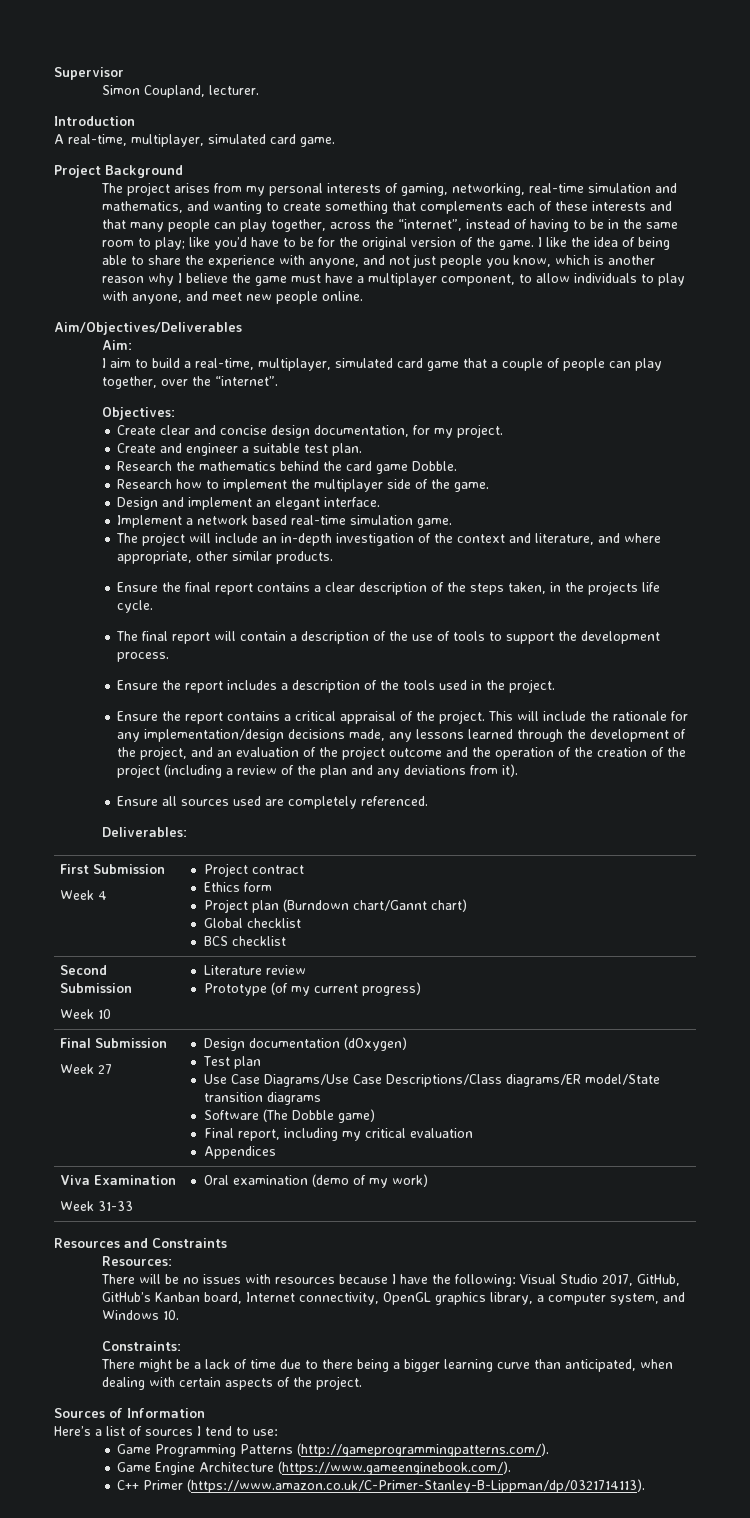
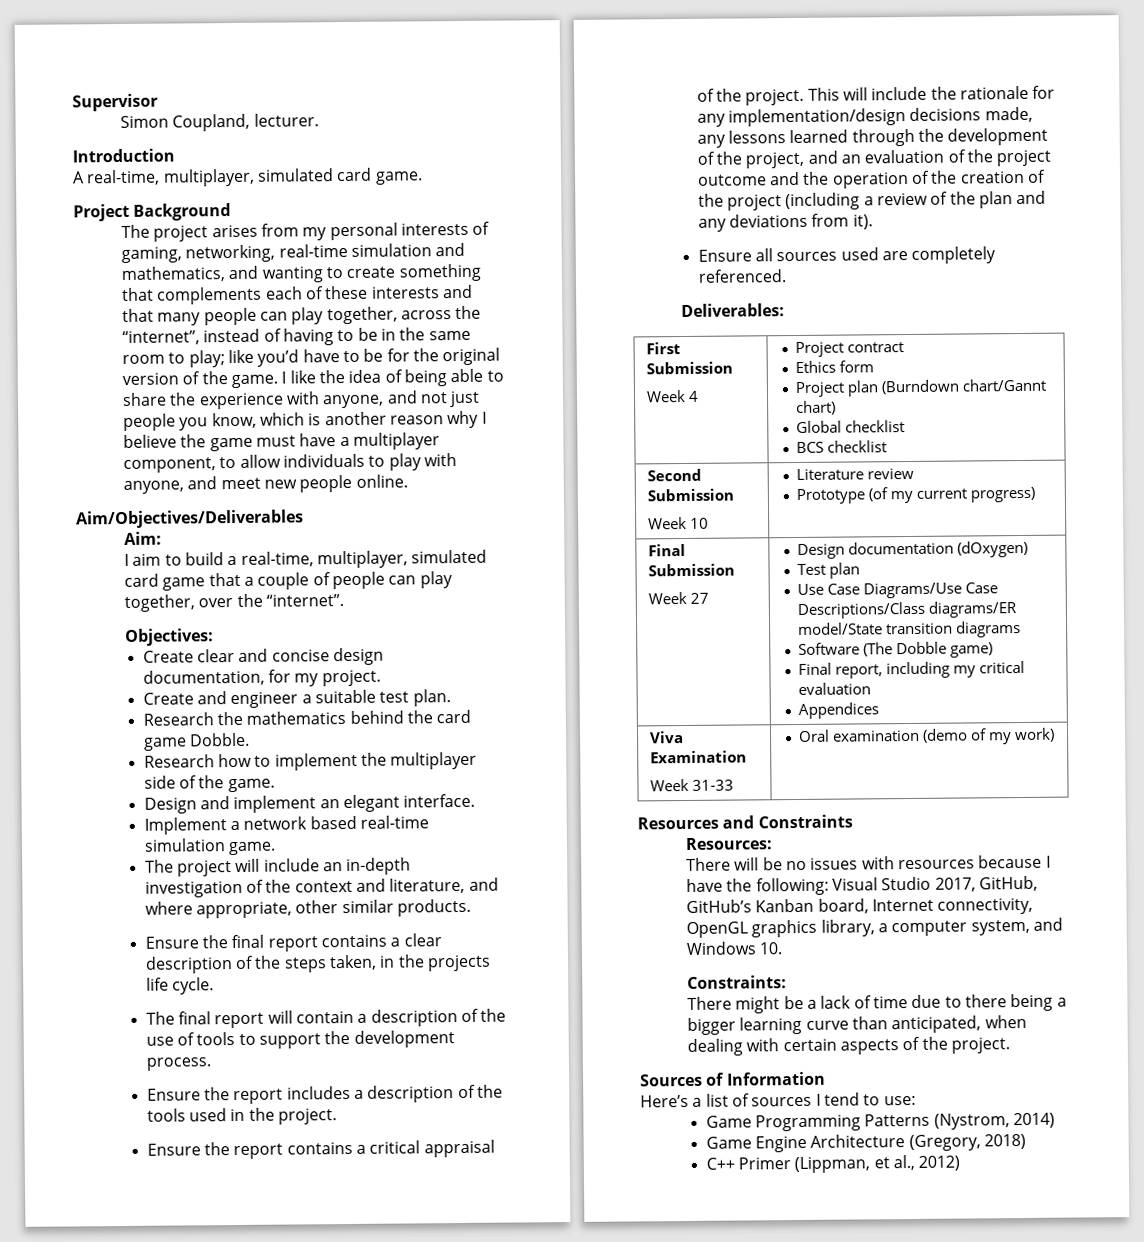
- Game Programming Patterns (http://gameprogrammingpatterns.com/).
+ Game Programming Patterns (Nystrom, 2014)
- Game Engine Architecture (https://www.gameenginebook.com/).
+ Game Engine Architecture (Gregory, 2018)
- C++ Primer (https://www.amazon.co.uk/C-Primer-Stanley-B-Lippman/dp/0321714113).
+ C++ Primer (Lippman, et al., 2012)

